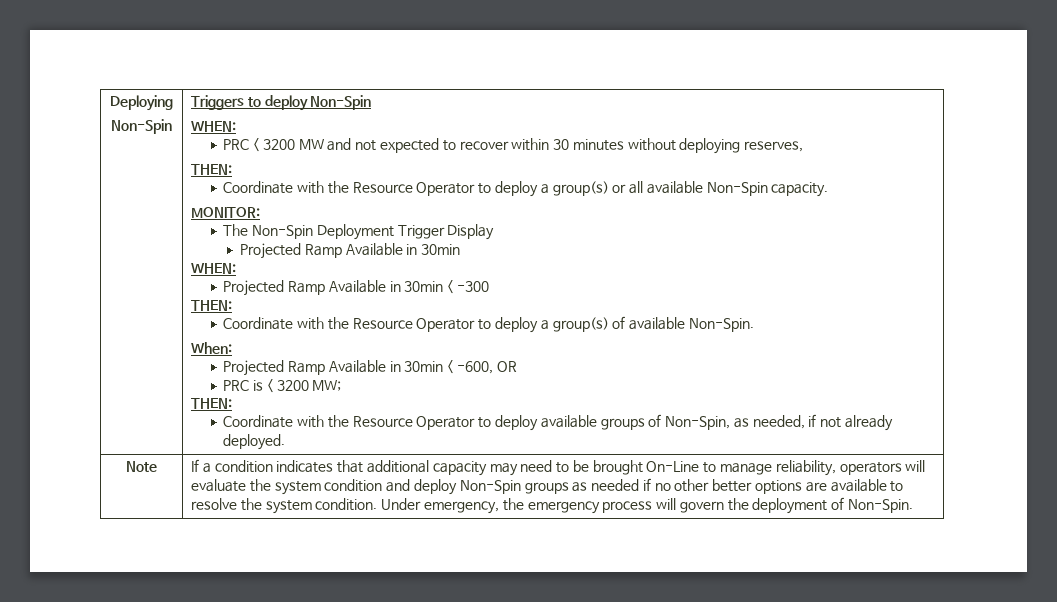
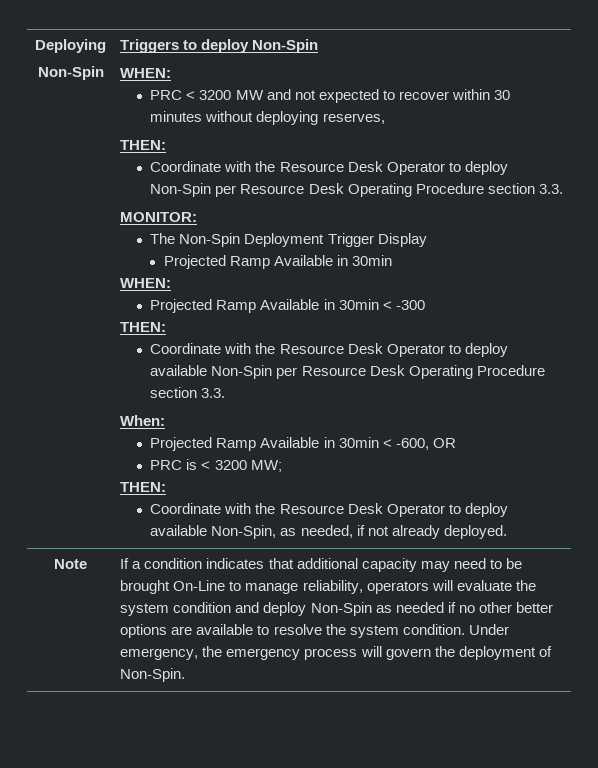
- Coordinate with the Resource Operator to deploy a group(s) or all available Non-Spin capacity.
+ Coordinate with the Resource Desk Operator to deploy Non-Spin per Resource Desk Operating Procedure section 3.3.
- Coordinate with the Resource Operator to deploy a group(s) of available Non-Spin.
+ Coordinate with the Resource Desk Operator to deploy available Non-Spin per Resource Desk Operating Procedure section 3.3.
- Coordinate with the Resource Operator to deploy available groups of Non-Spin, as needed, if not already deployed.
+ Coordinate with the Resource Desk Operator to deploy available Non-Spin, as needed, if not already deployed.
- If a condition indicates that additional capacity may need to be brought On-Line to manage reliability, operators will evaluate the system condition and deploy Non-Spin groups as needed if no other better options are available to resolve the system condition.
+ If a condition indicates that additional capacity may need to be brought On-Line to manage reliability, operators will evaluate the system condition and deploy Non-Spin as needed if no other better options are available to resolve the system condition.

